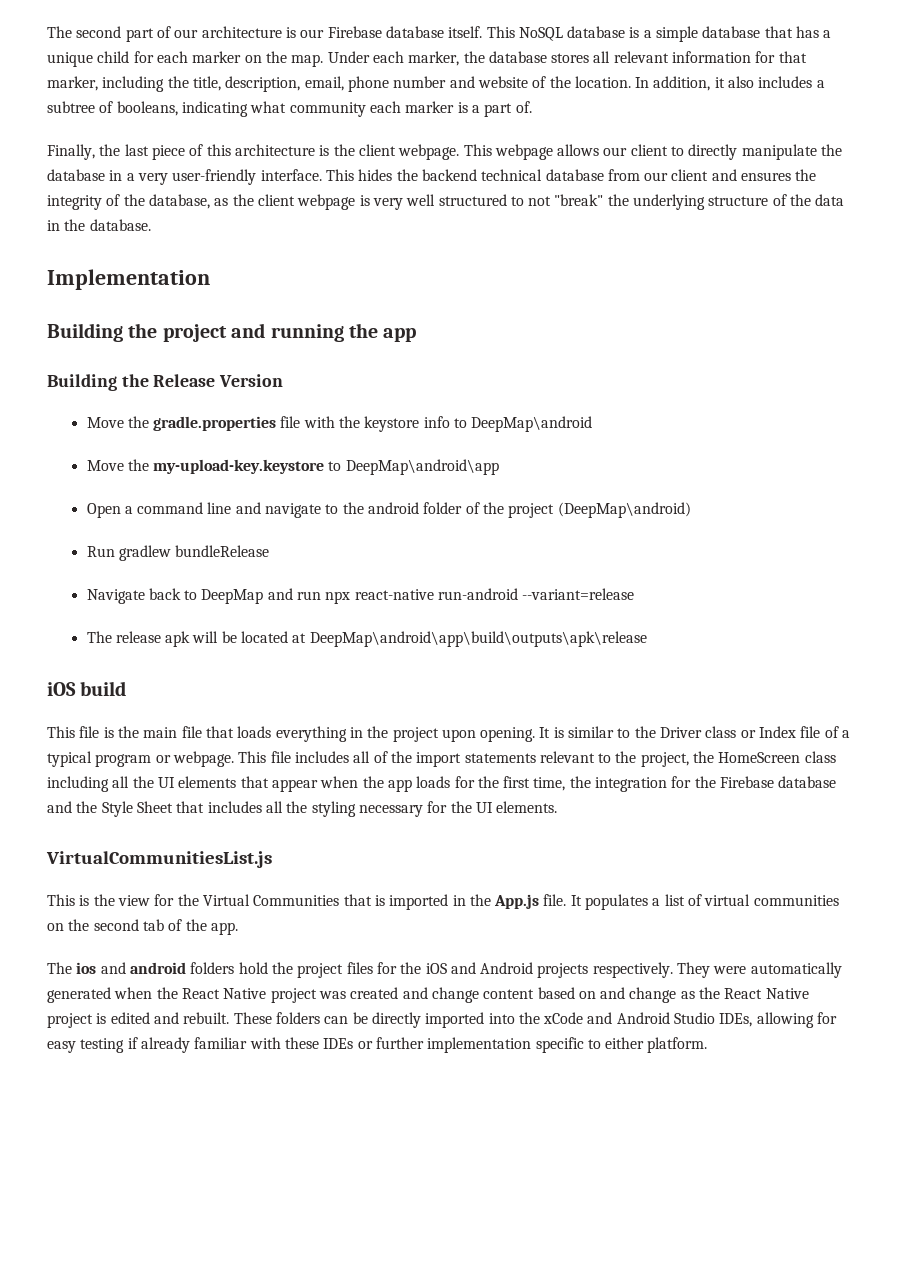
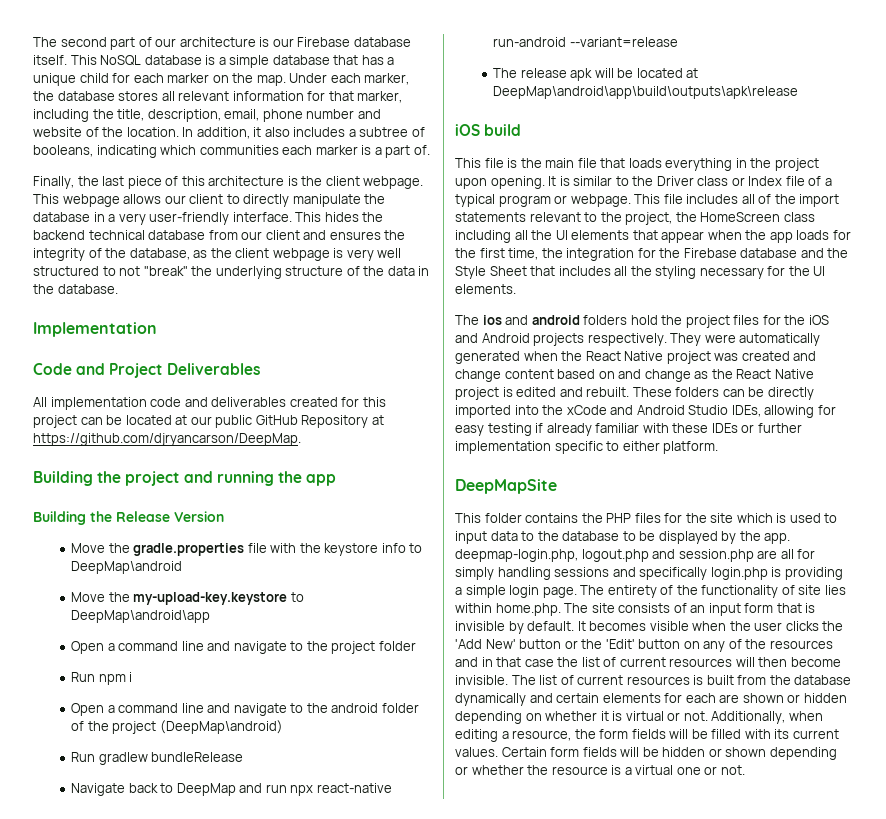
- In addition, it also includes a subtree of booleans, indicating what community each marker is a part of.
+ In addition, it also includes a subtree of booleans, indicating which communities each marker is a part of.
+ Code and Project Deliverables
+ All implementation code and deliverables created for this project can be located at our public GitHub Repository at https://github.com/djryancarson/DeepMap.
+ Open a command line and navigate to the project folder
+ Run npm i
- VirtualCommunitiesList.js
- This is the view for the Virtual Communities that is imported in the App.js file. It populates a list of virtual communities on the second tab of the app.
+ DeepMapSite
+ This folder contains the PHP files for the site which is used to input data to the database to be displayed by the app. deepmap-login.php, logout.php and session.php are all for simply handling sessions and specifically login.php is providing a simple login page. The entirety of the functionality of site lies within home.php. The site consists of an input form that is invisible by default. It becomes visible when the user clicks the 'Add New' button or the 'Edit' button on any of the resources and in that case the list of current resources will then become invisible. The list of current resources is built from the database dynamically and certain elements for each are shown or hidden depending on whether it is virtual or not. Additionally, when editing a resource, the form fields will be filled with its current values. Certain form fields will be hidden or shown depending or whether the resource is a virtual one or not.

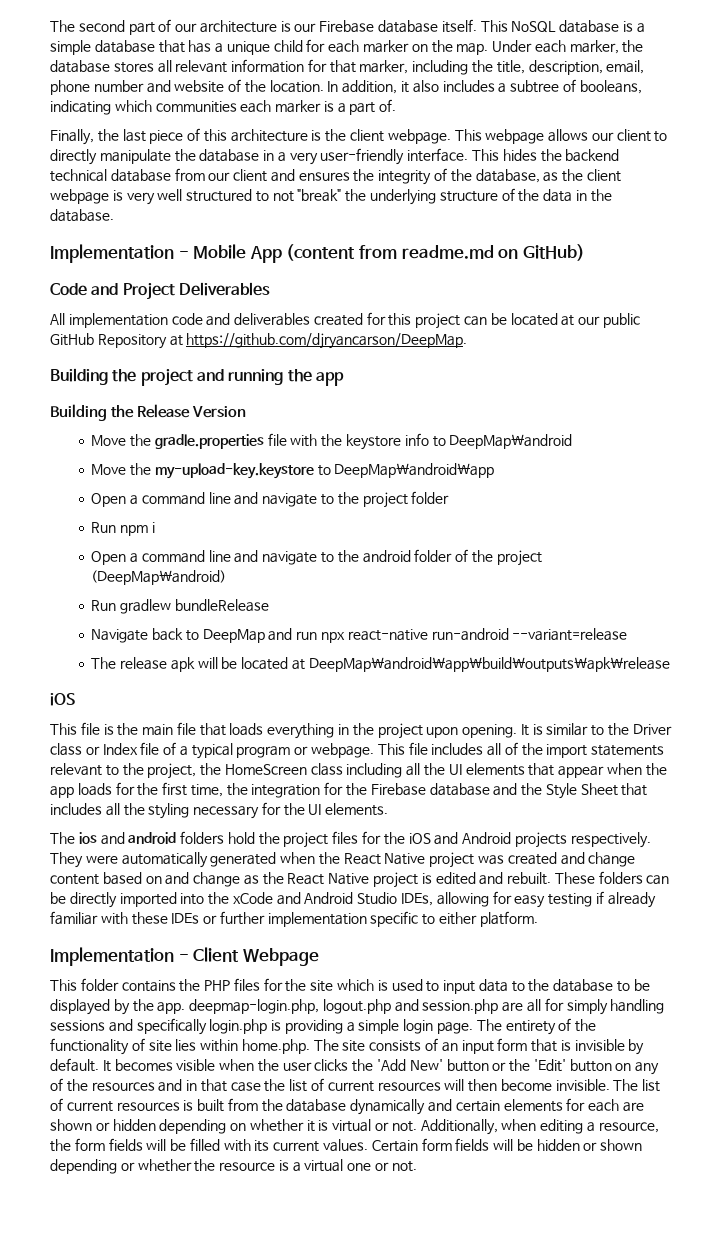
- Implementation
+ Implementation - Mobile App (content from readme.md on GitHub)
  The release apk will be located at DeepMap\android\app\build\outputs\apk\release
- iOS build
+ iOS
- DeepMapSite
+ Implementation - Client Webpage

